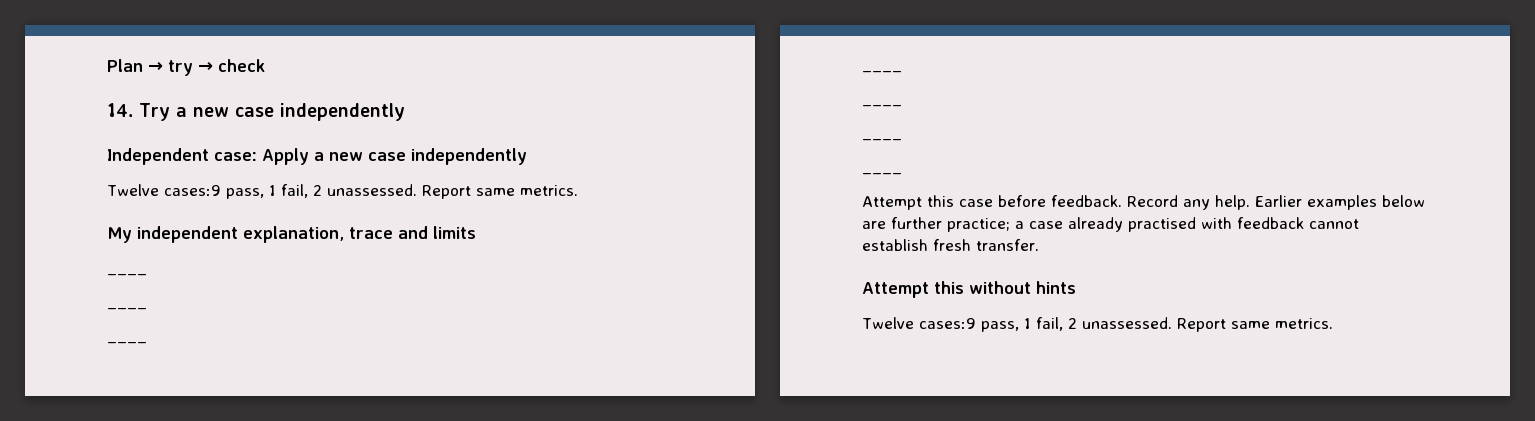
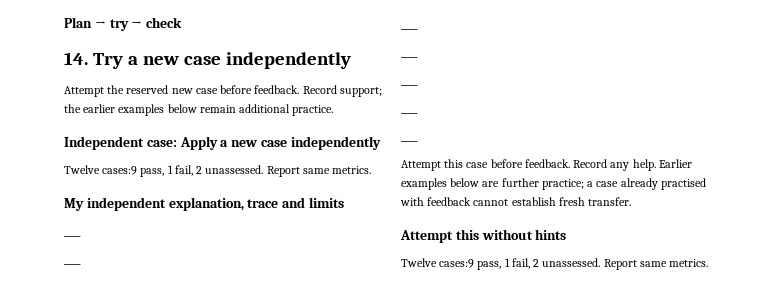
+ Attempt the reserved new case before feedback. Record support; the earlier examples below remain additional practice.

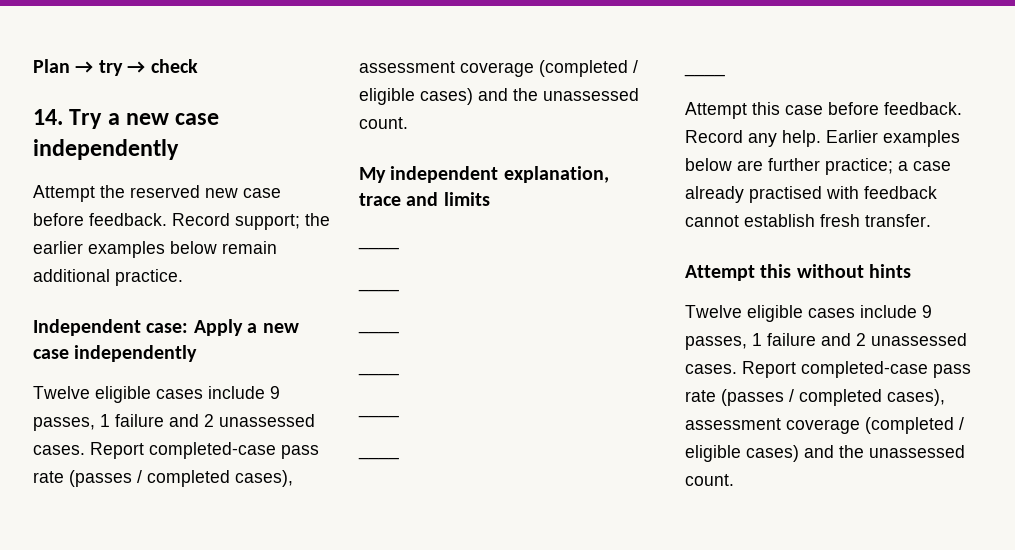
  Independent case: Apply a new case independently
- Twelve cases:9 pass, 1 fail, 2 unassessed. Report same metrics.
+ Twelve eligible cases include 9 passes, 1 failure and 2 unassessed cases. Report completed-case pass rate (passes / completed cases), assessment coverage (completed / eligible cases) and the unassessed count.
  Attempt this without hints
- Twelve cases:9 pass, 1 fail, 2 unassessed. Report same metrics.
+ Twelve eligible cases include 9 passes, 1 failure and 2 unassessed cases. Report completed-case pass rate (passes / completed cases), assessment coverage (completed / eligible cases) and the unassessed count.

